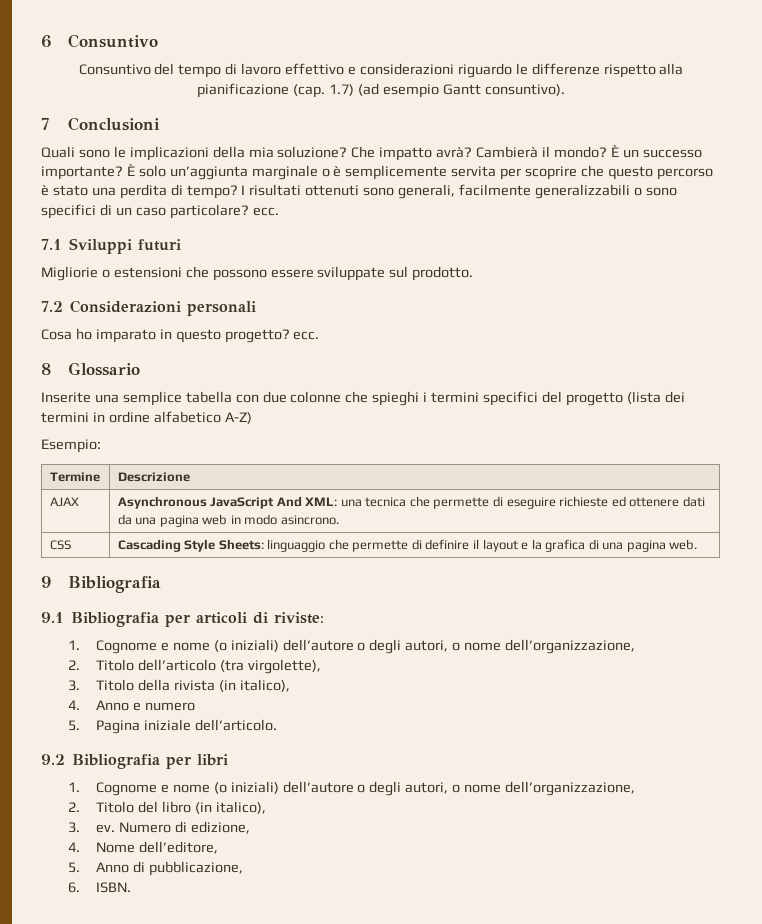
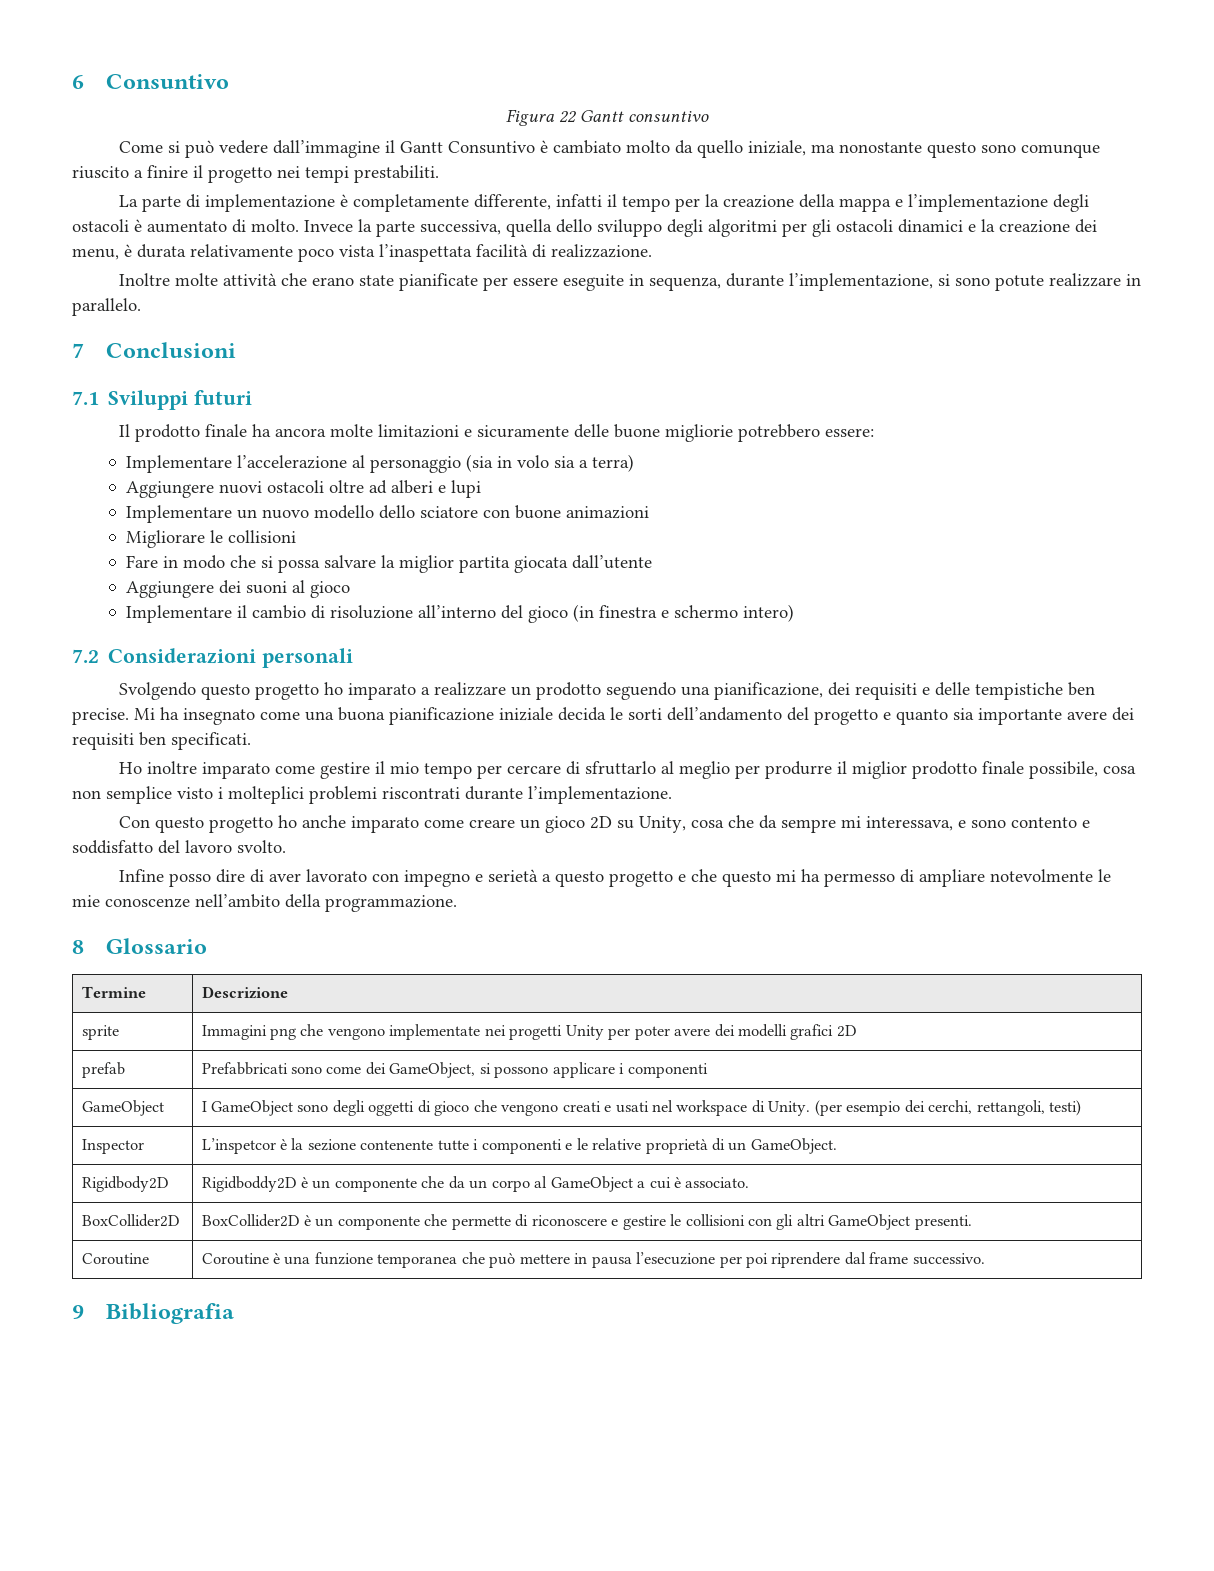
- Consuntivo del tempo di lavoro effettivo e considerazioni riguardo le differenze rispetto alla pianificazione (cap. 1.7) (ad esempio Gantt consuntivo).
+ Figura 22 Gantt consuntivo
+ Come si può vedere dall’immagine il Gantt Consuntivo è cambiato molto da quello iniziale, ma nonostante questo sono comunque riuscito a finire il progetto nei tempi prestabiliti.
+ La parte di implementazione è completamente differente, infatti il tempo per la creazione della mappa e l’implementazione degli ostacoli è aumentato di molto. Invece la parte successiva, quella dello sviluppo degli algoritmi per gli ostacoli dinamici e la creazione dei menu, è durata relativamente poco vista l’inaspettata facilità di realizzazione.
+ Inoltre molte attività che erano state pianificate per essere eseguite in sequenza, durante l’implementazione, si sono potute realizzare in parallelo.
  7 Conclusioni
- Quali sono le implicazioni della mia soluzione? Che impatto avrà? Cambierà il mondo? È un successo importante? È solo un’aggiunta marginale o è semplicemente servita per scoprire che questo percorso è stato una perdita di tempo? I risultati ottenuti sono generali, facilmente generalizzabili o sono specifici di un caso particolare? ecc.
  7.1 Sviluppi futuri
- Migliorie o estensioni che possono essere sviluppate sul prodotto.
+ Il prodotto finale ha ancora molte limitazioni e sicuramente delle buone migliorie potrebbero essere:
+ Implementare l’accelerazione al personaggio (sia in volo sia a terra)
+ Aggiungere nuovi ostacoli oltre ad alberi e lupi
+ Implementare un nuovo modello dello sciatore con buone animazioni
+ Migliorare le collisioni
+ Fare in modo che si possa salvare la miglior partita giocata dall’utente
+ Aggiungere dei suoni al gioco
+ Implementare il cambio di risoluzione all’interno del gioco (in finestra e schermo intero)
  7.2 Considerazioni personali
- Cosa ho imparato in questo progetto? ecc.
+ Svolgendo questo progetto ho imparato a realizzare un prodotto seguendo una pianificazione, dei requisiti e delle tempistiche ben precise. Mi ha insegnato come una buona pianificazione iniziale decida le sorti dell’andamento del progetto e quanto sia importante avere dei requisiti ben specificati.
+ Ho inoltre imparato come gestire il mio tempo per cercare di sfruttarlo al meglio per produrre il miglior prodotto finale possibile, cosa non semplice visto i molteplici problemi riscontrati durante l’implementazione.
+ Con questo progetto ho anche imparato come creare un gioco 2D su Unity, cosa che da sempre mi interessava, e sono contento e soddisfatto del lavoro svolto.
+ Infine posso dire di aver lavorato con impegno e serietà a questo progetto e che questo mi ha permesso di ampliare notevolmente le mie conoscenze nell’ambito della programmazione.
  8 Glossario
- Inserite una semplice tabella con due colonne che spieghi i termini specifici del progetto (lista dei termini in ordine alfabetico A-Z)
- Esempio:
  Termine | Descrizione
- AJAX | Asynchronous JavaScript And XML: una tecnica che permette di eseguire richieste ed ottenere dati da una pagina web in modo asincrono.
- CSS | Cascading Style Sheets: linguaggio che permette di definire il layout e la grafica di una pagina web.
+ sprite | Immagini png che vengono implementate nei progetti Unity per poter avere dei modelli grafici 2D
+ prefab | Prefabbricati sono come dei GameObject, si possono applicare i componenti
+ GameObject | I GameObject sono degli oggetti di gioco che vengono creati e usati nel workspace di Unity. (per esempio dei cerchi, rettangoli, testi)
+ Inspector | L’inspetcor è la sezione contenente tutte i componenti e le relative proprietà di un GameObject.
+ Rigidbody2D | Rigidboddy2D è un componente che da un corpo al GameObject a cui è associato.
+ BoxCollider2D | BoxCollider2D è un componente che permette di riconoscere e gestire le collisioni con gli altri GameObject presenti.
+ Coroutine | Coroutine è una funzione temporanea che può mettere in pausa l’esecuzione per poi riprendere dal frame successivo.
  9 Bibliografia
- 9.1 Bibliografia per articoli di riviste:
- 1. Cognome e nome (o iniziali) dell’autore o degli autori, o nome dell’organizzazione,
- 2. Titolo dell’articolo (tra virgolette),
- 3. Titolo della rivista (in italico),
- 4. Anno e numero
- 5. Pagina iniziale dell’articolo.
- 9.2 Bibliografia per libri
- 1. Cognome e nome (o iniziali) dell’autore o degli autori, o nome dell’organizzazione,
- 2. Titolo del libro (in italico),
- 3. ev. Numero di edizione,
- 4. Nome dell’editore,
- 5. Anno di pubblicazione,
- 6. ISBN.

